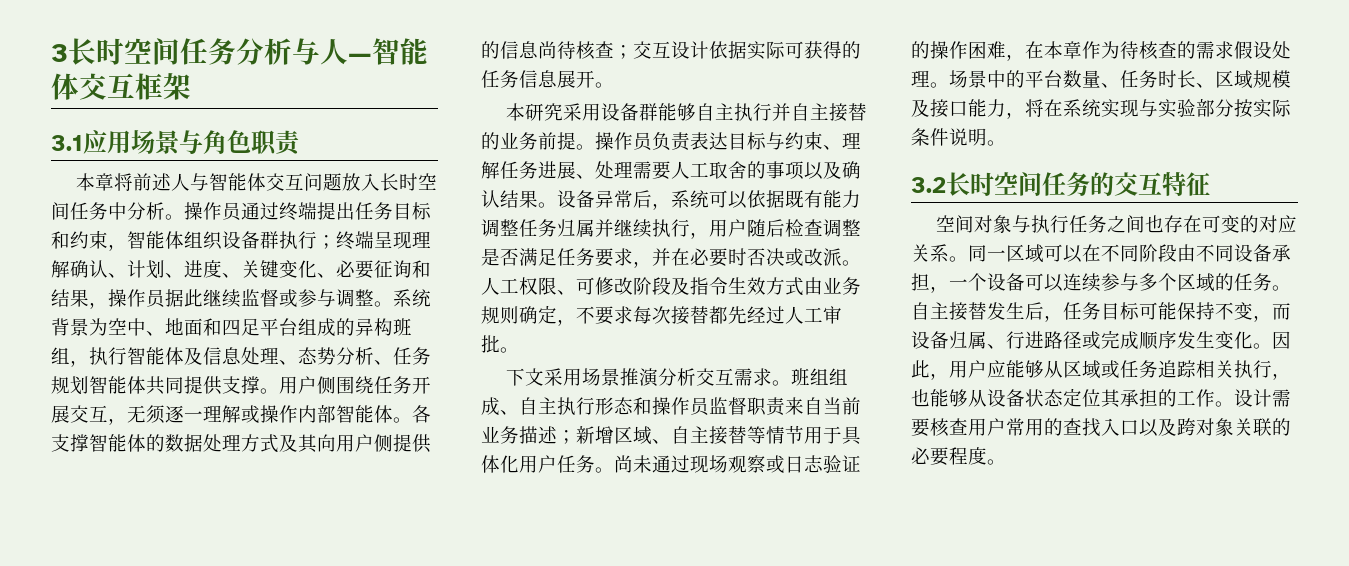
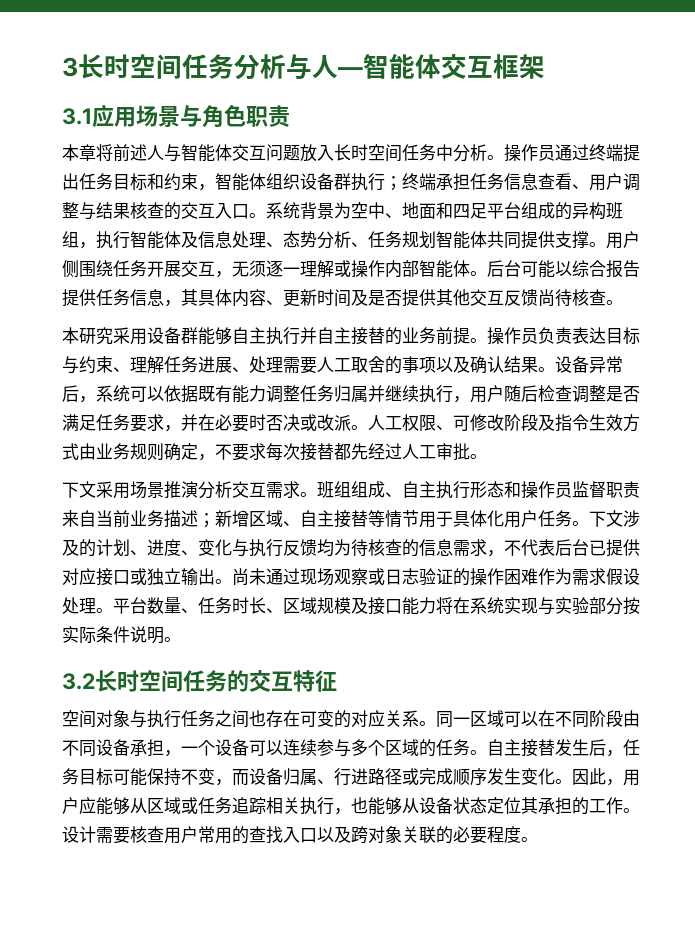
- 操作员通过终端提出任务目标和约束，智能体组织设备群执行；终端呈现理解确认、计划、进度、关键变化、必要征询和结果，操作员据此继续监督或参与调整。
+ 操作员通过终端提出任务目标和约束，智能体组织设备群执行；终端承担任务信息查看、用户调整与结果核查的交互入口。
- 各支撑智能体的数据处理方式及其向用户侧提供的信息尚待核查；交互设计依据实际可获得的任务信息展开。
+ 后台可能以综合报告提供任务信息，其具体内容、更新时间及是否提供其他交互反馈尚待核查。
+ 下文涉及的计划、进度、变化与执行反馈均为待核查的信息需求，不代表后台已提供对应接口或独立输出。
- 尚未通过现场观察或日志验证的操作困难，在本章作为待核查的需求假设处理。
+ 尚未通过现场观察或日志验证的操作困难作为需求假设处理。
- 场景中的平台数量、任务时长、区域规模及接口能力，将在系统实现与实验部分按实际条件说明。
+ 平台数量、任务时长、区域规模及接口能力将在系统实现与实验部分按实际条件说明。

